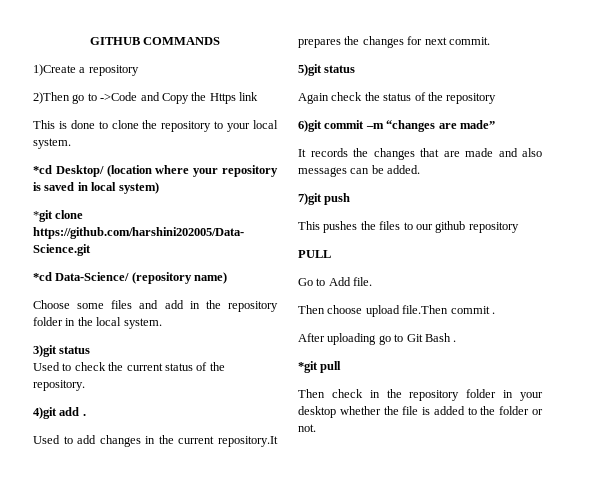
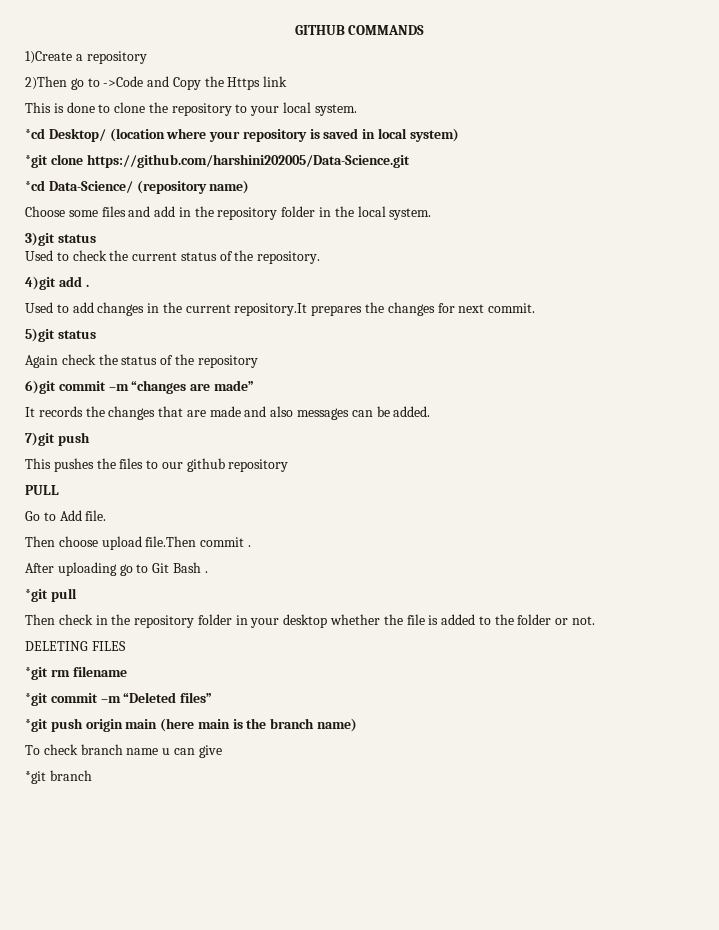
+ DELETING FILES
+ *git rm filename
+ *git commit –m “Deleted files”
+ *git push origin main (here main is the branch name)
+ To check branch name u can give
+ *git branch

